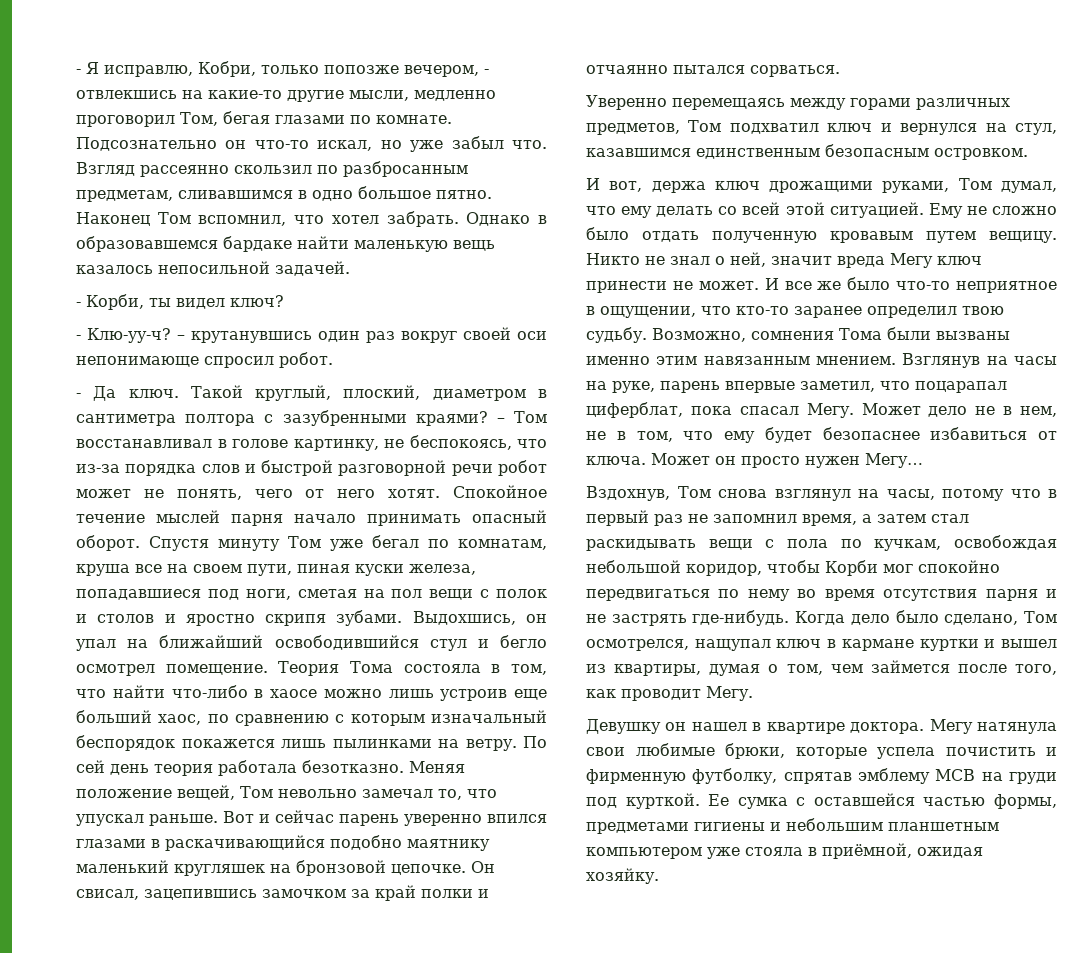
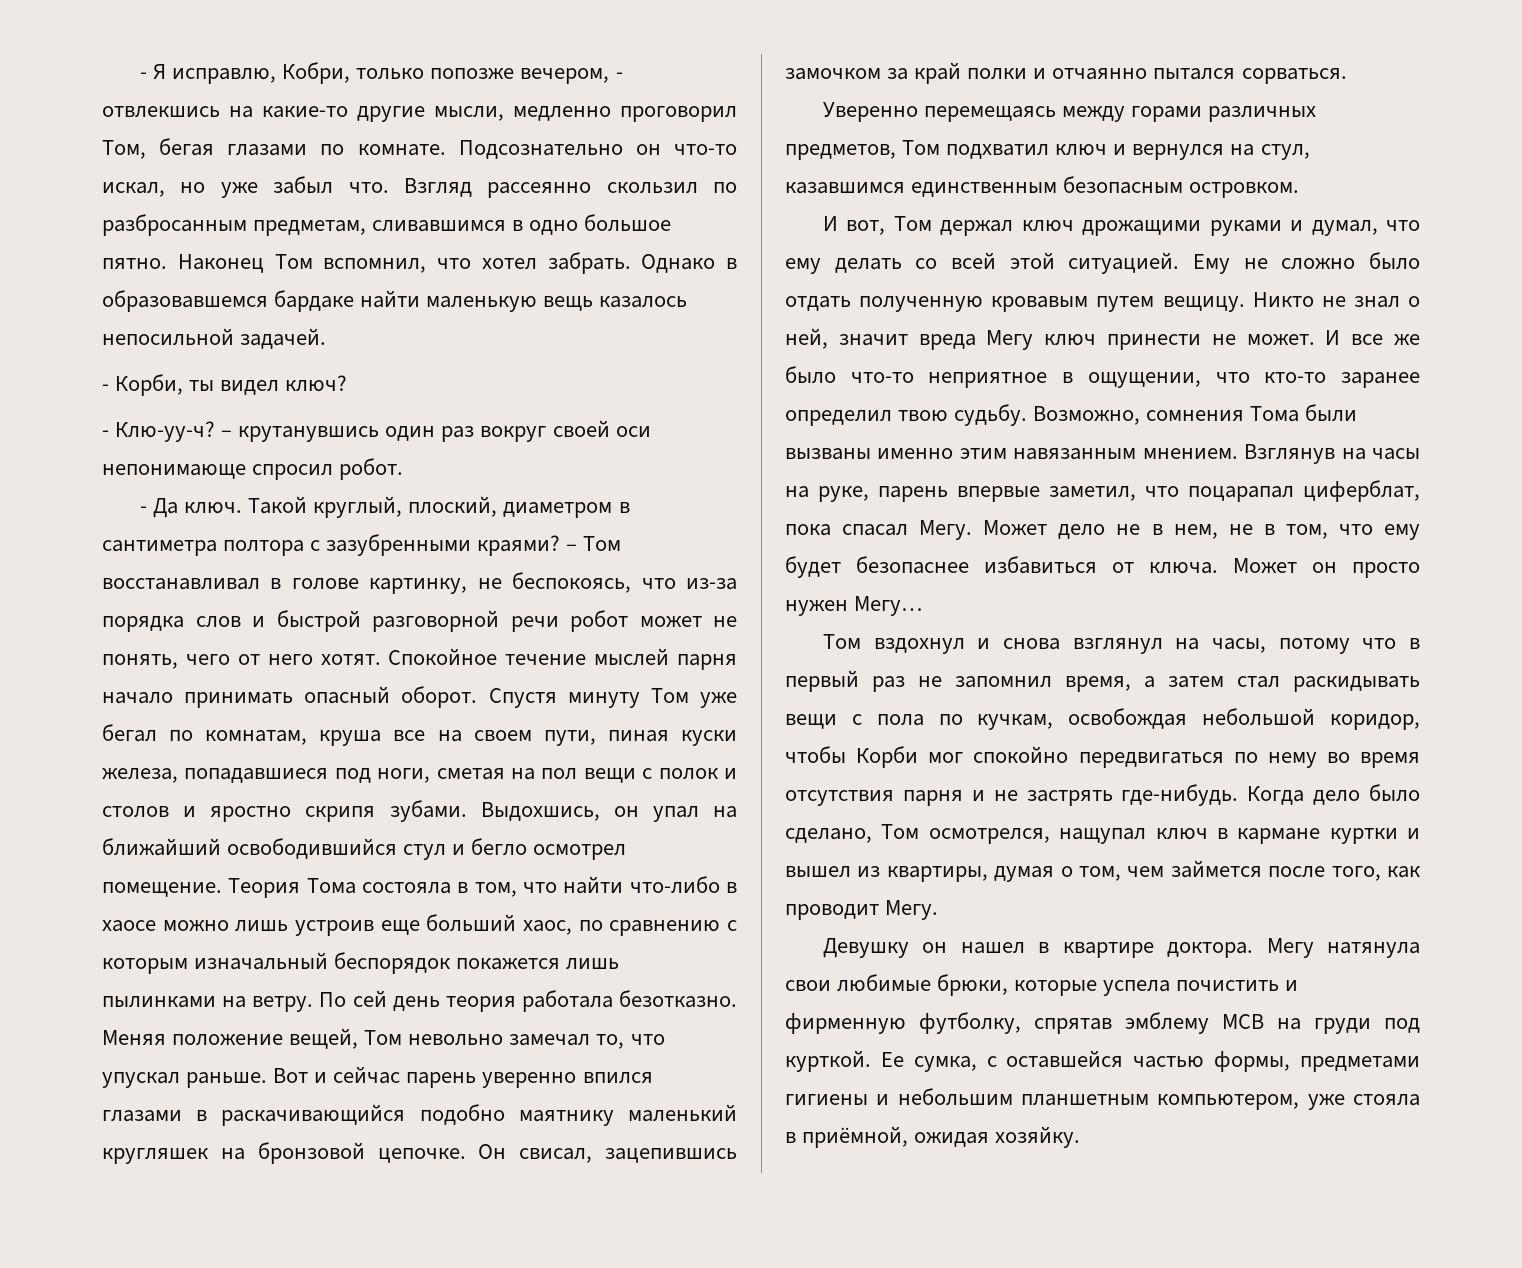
- И вот, держа ключ дрожащими руками, Том думал, что ему делать со всей этой ситуацией.
+ И вот, Том держал ключ дрожащими руками и думал, что ему делать со всей этой ситуацией.
- Вздохнув, Том снова взглянул на часы, потому что в первый раз не запомнил время, а затем стал раскидывать вещи с пола по кучкам, освобождая небольшой коридор, чтобы Корби мог спокойно передвигаться по нему во время отсутствия парня и не застрять где-нибудь.
+ Том вздохнул и снова взглянул на часы, потому что в первый раз не запомнил время, а затем стал раскидывать вещи с пола по кучкам, освобождая небольшой коридор, чтобы Корби мог спокойно передвигаться по нему во время отсутствия парня и не застрять где-нибудь.
- Ее сумка с оставшейся частью формы, предметами гигиены и небольшим планшетным компьютером уже стояла в приёмной, ожидая хозяйку.
+ Ее сумка, с оставшейся частью формы, предметами гигиены и небольшим планшетным компьютером, уже стояла в приёмной, ожидая хозяйку.

